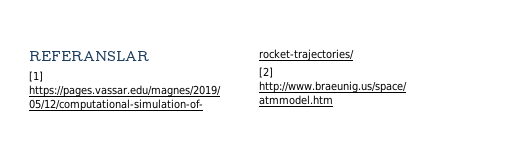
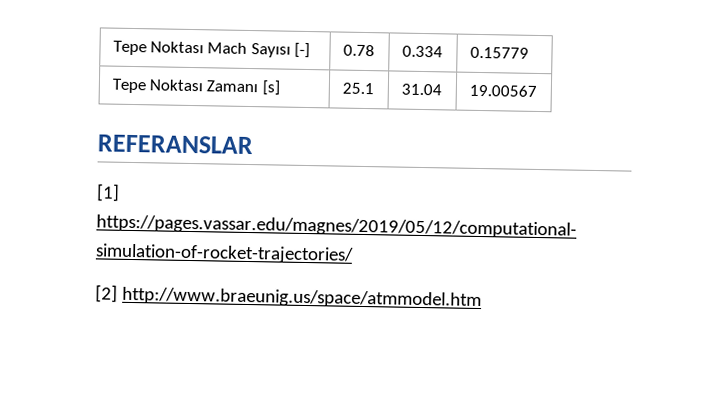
+ Tepe Noktası Mach Sayısı [-] | 0.78 | 0.334 | 0.15779
+ Tepe Noktası Zamanı [s] | 25.1 | 31.04 | 19.00567

